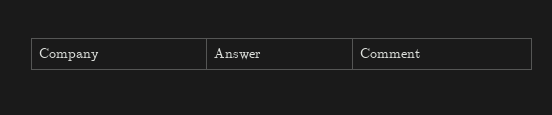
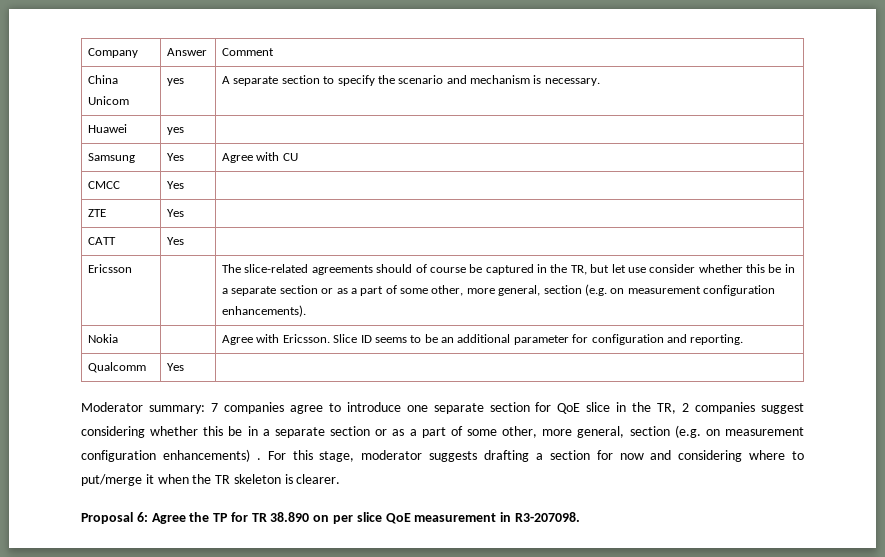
+ China Unicom | yes | A separate section to specify the scenario and mechanism is necessary.
+ Huawei | yes |
+ Samsung | Yes | Agree with CU
+ CMCC | Yes |
+ ZTE | Yes |
+ CATT | Yes |
+ Ericsson | | The slice-related agreements should of course be captured in the TR, but let use consider whether this be in a separate section or as a part of some other, more general, section (e.g. on measurement configuration enhancements).
+ Nokia | | Agree with Ericsson. Slice ID seems to be an additional parameter for configuration and reporting.
+ Qualcomm | Yes |
+ Moderator summary: 7 companies agree to introduce one separate section for QoE slice in the TR, 2 companies suggest considering whether this be in a separate section or as a part of some other, more general, section (e.g. on measurement configuration enhancements) . For this stage, moderator suggests drafting a section for now and considering where to put/merge it when the TR skeleton is clearer.
+ Proposal 6: Agree the TP for TR 38.890 on per slice QoE measurement in R3-207098.

